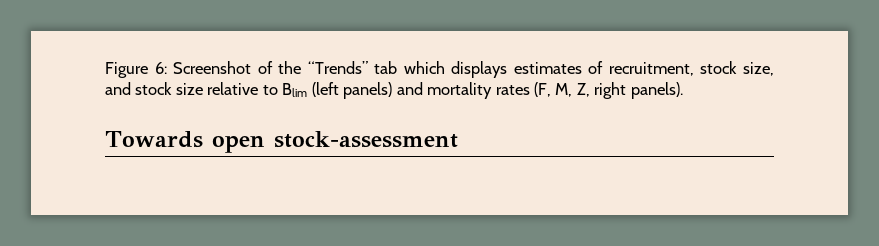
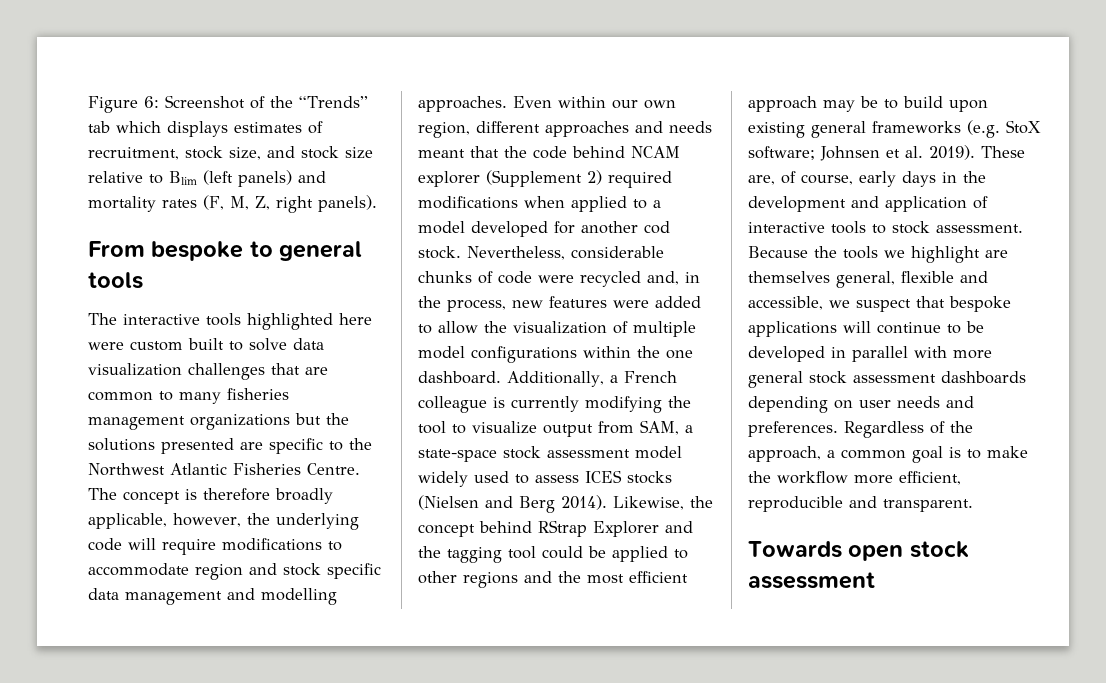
+ From bespoke to general tools
+ The interactive tools highlighted here were custom built to solve data visualization challenges that are common to many fisheries management organizations but the solutions presented are specific to the Northwest Atlantic Fisheries Centre. The concept is therefore broadly applicable, however, the underlying code will require modifications to accommodate region and stock specific data management and modelling approaches. Even within our own region, different approaches and needs meant that the code behind NCAM explorer (Supplement 2) required modifications when applied to a model developed for another cod stock. Nevertheless, considerable chunks of code were recycled and, in the process, new features were added to allow the visualization of multiple model configurations within the one dashboard. Additionally, a French colleague is currently modifying the tool to visualize output from SAM, a state-space stock assessment model widely used to assess ICES stocks (Nielsen and Berg 2014). Likewise, the concept behind RStrap Explorer and the tagging tool could be applied to other regions and the most efficient approach may be to build upon existing general frameworks (e.g. StoX software; Johnsen et al. 2019). These are, of course, early days in the development and application of interactive tools to stock assessment. Because the tools we highlight are themselves general, flexible and accessible, we suspect that bespoke applications will continue to be developed in parallel with more general stock assessment dashboards depending on user needs and preferences. Regardless of the approach, a common goal is to make the workflow more efficient, reproducible and transparent.
- Towards open stock-assessment
+ Towards open stock assessment

